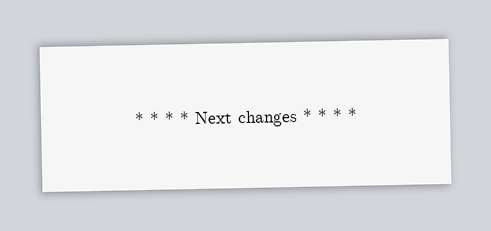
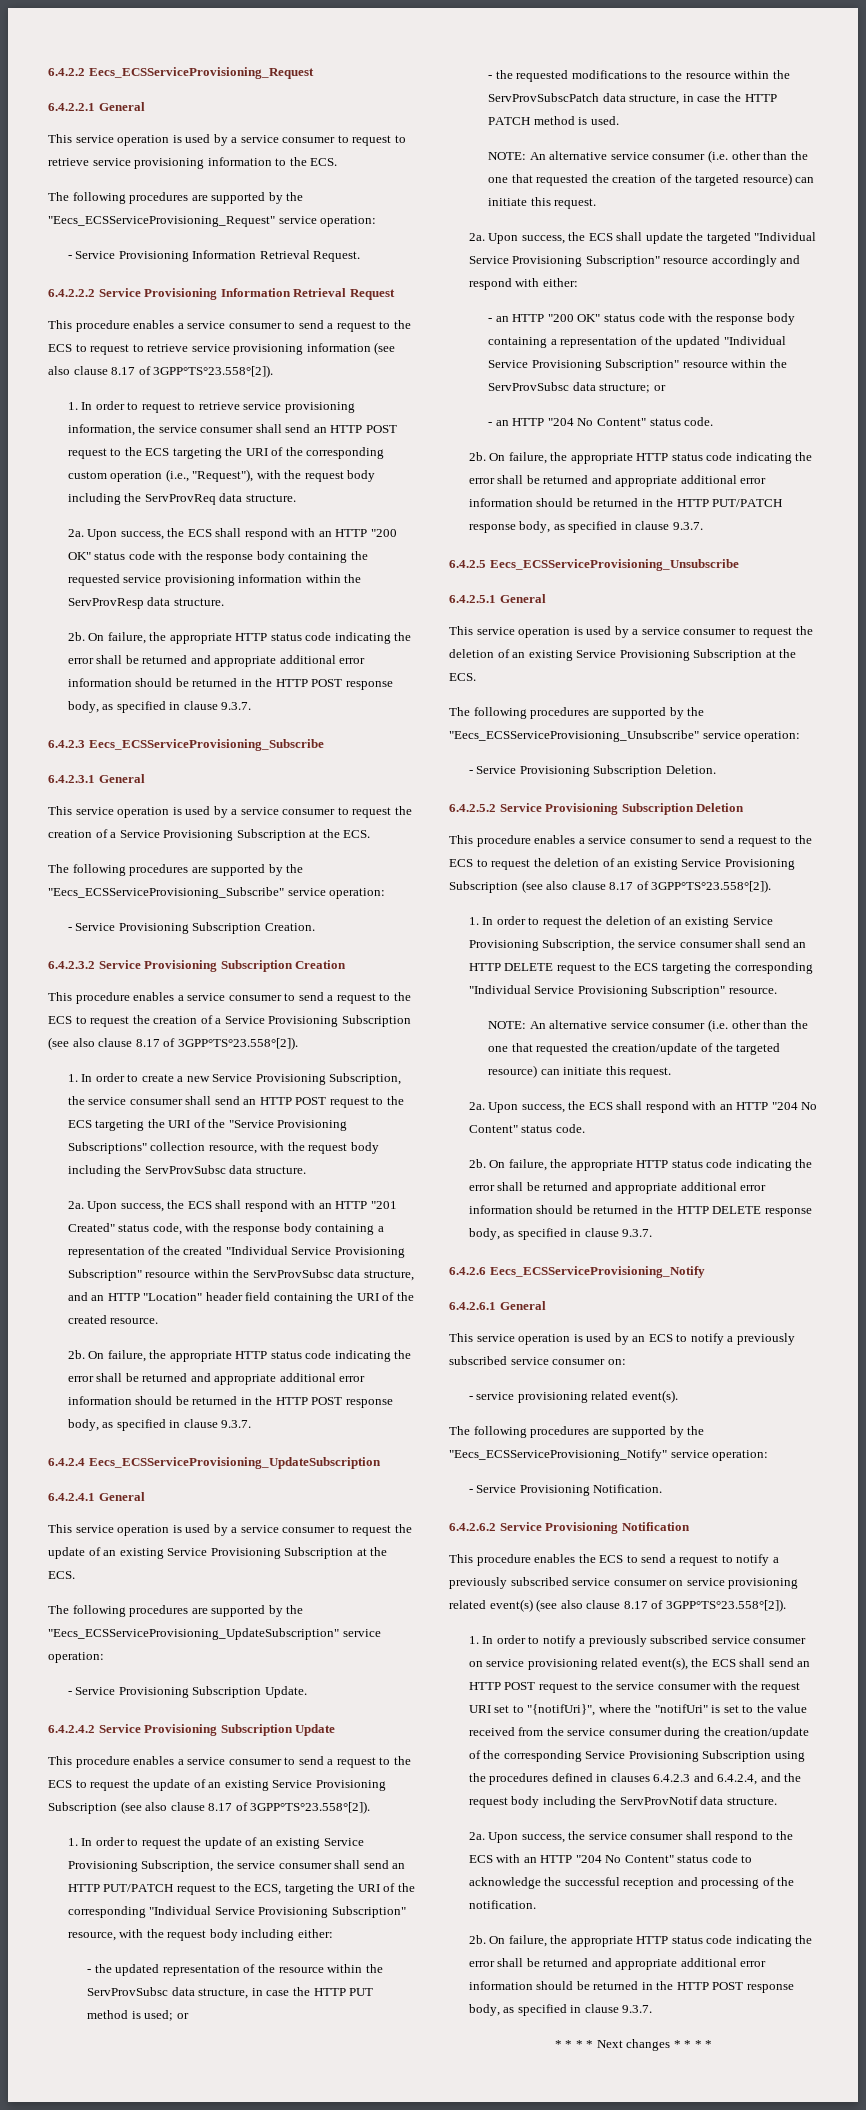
+ 6.4.2.2 Eecs_ECSServiceProvisioning_Request
+ 6.4.2.2.1 General
+ This service operation is used by a service consumer to request to retrieve service provisioning information to the ECS.
+ The following procedures are supported by the "Eecs_ECSServiceProvisioning_Request" service operation:
+ - Service Provisioning Information Retrieval Request.
+ 6.4.2.2.2 Service Provisioning Information Retrieval Request
+ This procedure enables a service consumer to send a request to the ECS to request to retrieve service provisioning information (see also clause 8.17 of 3GPP°TS°23.558°[2]).
+ 1. In order to request to retrieve service provisioning information, the service consumer shall send an HTTP POST request to the ECS targeting the URI of the corresponding custom operation (i.e., "Request"), with the request body including the ServProvReq data structure.
+ 2a. Upon success, the ECS shall respond with an HTTP "200 OK" status code with the response body containing the requested service provisioning information within the ServProvResp data structure.
+ 2b. On failure, the appropriate HTTP status code indicating the error shall be returned and appropriate additional error information should be returned in the HTTP POST response body, as specified in clause 9.3.7.
+ 6.4.2.3 Eecs_ECSServiceProvisioning_Subscribe
+ 6.4.2.3.1 General
+ This service operation is used by a service consumer to request the creation of a Service Provisioning Subscription at the ECS.
+ The following procedures are supported by the "Eecs_ECSServiceProvisioning_Subscribe" service operation:
+ - Service Provisioning Subscription Creation.
+ 6.4.2.3.2 Service Provisioning Subscription Creation
+ This procedure enables a service consumer to send a request to the ECS to request the creation of a Service Provisioning Subscription (see also clause 8.17 of 3GPP°TS°23.558°[2]).
+ 1. In order to create a new Service Provisioning Subscription, the service consumer shall send an HTTP POST request to the ECS targeting the URI of the "Service Provisioning Subscriptions" collection resource, with the request body including the ServProvSubsc data structure.
+ 2a. Upon success, the ECS shall respond with an HTTP "201 Created" status code, with the response body containing a representation of the created "Individual Service Provisioning Subscription" resource within the ServProvSubsc data structure, and an HTTP "Location" header field containing the URI of the created resource.
+ 2b. On failure, the appropriate HTTP status code indicating the error shall be returned and appropriate additional error information should be returned in the HTTP POST response body, as specified in clause 9.3.7.
+ 6.4.2.4 Eecs_ECSServiceProvisioning_UpdateSubscription
+ 6.4.2.4.1 General
+ This service operation is used by a service consumer to request the update of an existing Service Provisioning Subscription at the ECS.
+ The following procedures are supported by the "Eecs_ECSServiceProvisioning_UpdateSubscription" service operation:
+ - Service Provisioning Subscription Update.
+ 6.4.2.4.2 Service Provisioning Subscription Update
+ This procedure enables a service consumer to send a request to the ECS to request the update of an existing Service Provisioning Subscription (see also clause 8.17 of 3GPP°TS°23.558°[2]).
+ 1. In order to request the update of an existing Service Provisioning Subscription, the service consumer shall send an HTTP PUT/PATCH request to the ECS, targeting the URI of the corresponding "Individual Service Provisioning Subscription" resource, with the request body including either:
+ - the updated representation of the resource within the ServProvSubsc data structure, in case the HTTP PUT method is used; or
+ - the requested modifications to the resource within the ServProvSubscPatch data structure, in case the HTTP PATCH method is used.
+ NOTE: An alternative service consumer (i.e. other than the one that requested the creation of the targeted resource) can initiate this request.
+ 2a. Upon success, the ECS shall update the targeted "Individual Service Provisioning Subscription" resource accordingly and respond with either:
+ - an HTTP "200 OK" status code with the response body containing a representation of the updated "Individual Service Provisioning Subscription" resource within the ServProvSubsc data structure; or
+ - an HTTP "204 No Content" status code.
+ 2b. On failure, the appropriate HTTP status code indicating the error shall be returned and appropriate additional error information should be returned in the HTTP PUT/PATCH response body, as specified in clause 9.3.7.
+ 6.4.2.5 Eecs_ECSServiceProvisioning_Unsubscribe
+ 6.4.2.5.1 General
+ This service operation is used by a service consumer to request the deletion of an existing Service Provisioning Subscription at the ECS.
+ The following procedures are supported by the "Eecs_ECSServiceProvisioning_Unsubscribe" service operation:
+ - Service Provisioning Subscription Deletion.
+ 6.4.2.5.2 Service Provisioning Subscription Deletion
+ This procedure enables a service consumer to send a request to the ECS to request the deletion of an existing Service Provisioning Subscription (see also clause 8.17 of 3GPP°TS°23.558°[2]).
+ 1. In order to request the deletion of an existing Service Provisioning Subscription, the service consumer shall send an HTTP DELETE request to the ECS targeting the corresponding "Individual Service Provisioning Subscription" resource.
+ NOTE: An alternative service consumer (i.e. other than the one that requested the creation/update of the targeted resource) can initiate this request.
+ 2a. Upon success, the ECS shall respond with an HTTP "204 No Content" status code.
+ 2b. On failure, the appropriate HTTP status code indicating the error shall be returned and appropriate additional error information should be returned in the HTTP DELETE response body, as specified in clause 9.3.7.
+ 6.4.2.6 Eecs_ECSServiceProvisioning_Notify
+ 6.4.2.6.1 General
+ This service operation is used by an ECS to notify a previously subscribed service consumer on:
+ - service provisioning related event(s).
+ The following procedures are supported by the "Eecs_ECSServiceProvisioning_Notify" service operation:
+ - Service Provisioning Notification.
+ 6.4.2.6.2 Service Provisioning Notification
+ This procedure enables the ECS to send a request to notify a previously subscribed service consumer on service provisioning related event(s) (see also clause 8.17 of 3GPP°TS°23.558°[2]).
+ 1. In order to notify a previously subscribed service consumer on service provisioning related event(s), the ECS shall send an HTTP POST request to the service consumer with the request URI set to "{notifUri}", where the "notifUri" is set to the value received from the service consumer during the creation/update of the corresponding Service Provisioning Subscription using the procedures defined in clauses 6.4.2.3 and 6.4.2.4, and the request body including the ServProvNotif data structure.
+ 2a. Upon success, the service consumer shall respond to the ECS with an HTTP "204 No Content" status code to acknowledge the successful reception and processing of the notification.
+ 2b. On failure, the appropriate HTTP status code indicating the error shall be returned and appropriate additional error information should be returned in the HTTP POST response body, as specified in clause 9.3.7.

